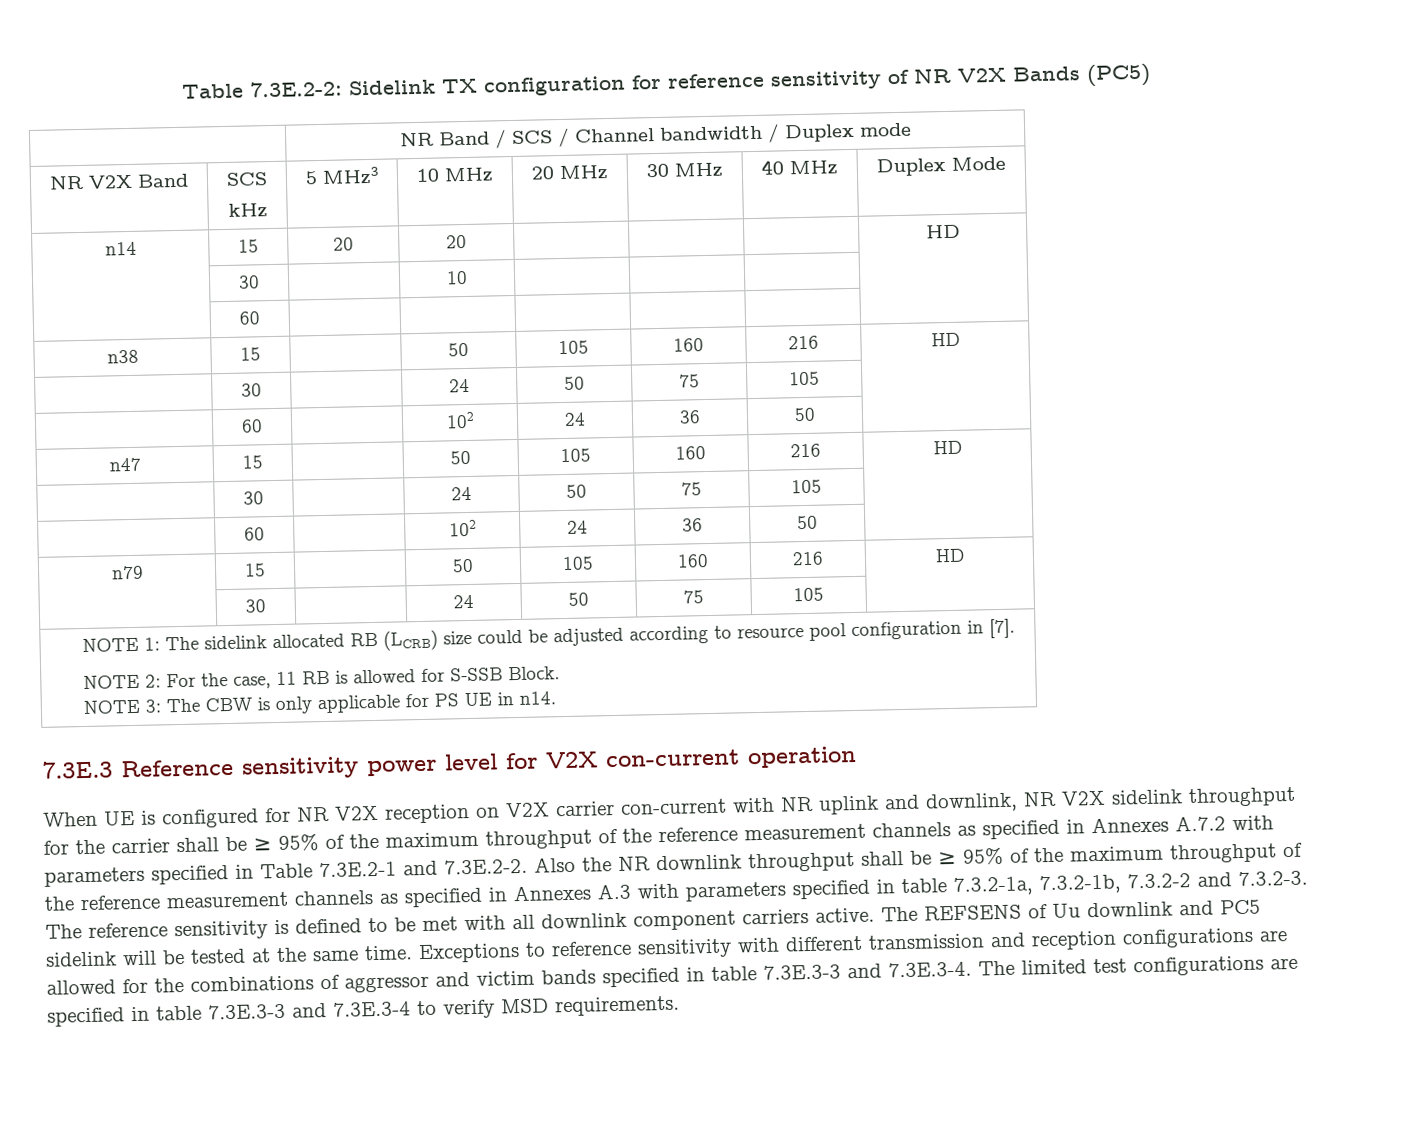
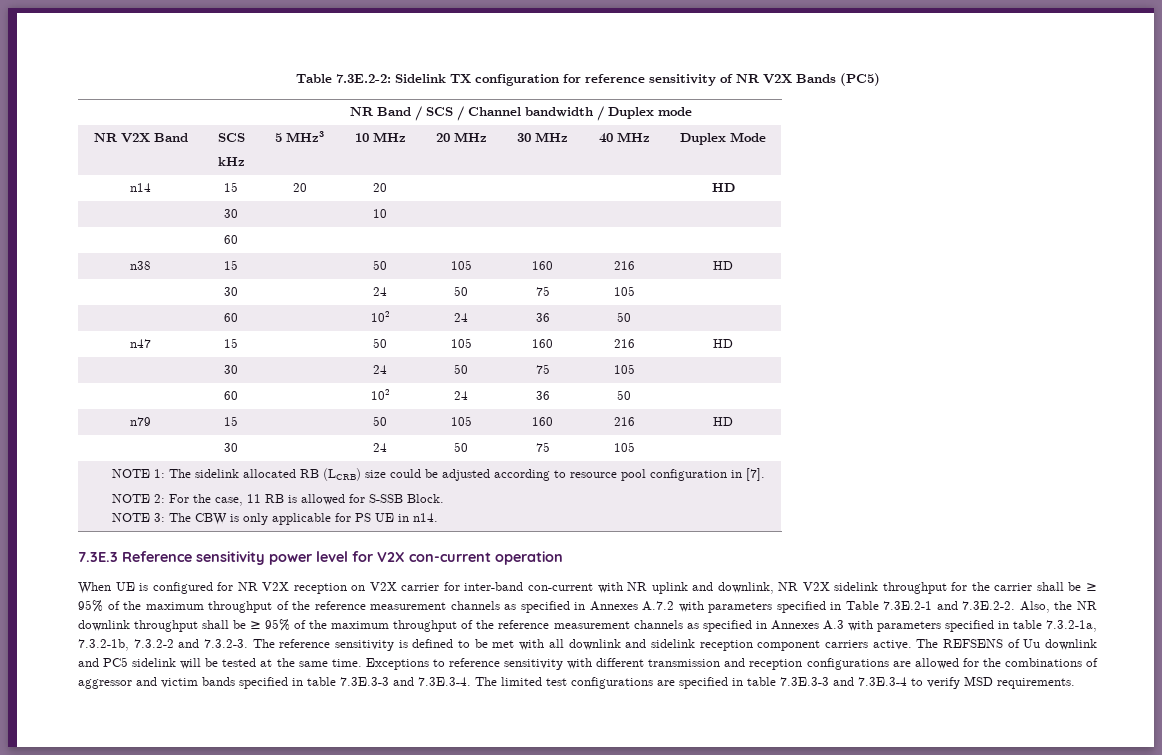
- When UE is configured for NR V2X reception on V2X carrier con-current with NR uplink and downlink, NR V2X sidelink throughput for the carrier shall be ≥ 95% of the maximum throughput of the reference measurement channels as specified in Annexes A.7.2 with parameters specified in Table 7.3E.2-1 and 7.3E.2-2. Also the NR downlink throughput shall be ≥ 95% of the maximum throughput of the reference measurement channels as specified in Annexes A.3 with parameters specified in table 7.3.2-1a, 7.3.2-1b, 7.3.2-2 and 7.3.2-3. The reference sensitivity is defined to be met with all downlink component carriers active.
+ When UE is configured for NR V2X reception on V2X carrier for inter-band con-current with NR uplink and downlink, NR V2X sidelink throughput for the carrier shall be ≥ 95% of the maximum throughput of the reference measurement channels as specified in Annexes A.7.2 with parameters specified in Table 7.3E.2-1 and 7.3E.2-2. Also, the NR downlink throughput shall be ≥ 95% of the maximum throughput of the reference measurement channels as specified in Annexes A.3 with parameters specified in table 7.3.2-1a, 7.3.2-1b, 7.3.2-2 and 7.3.2-3. The reference sensitivity is defined to be met with all downlink and sidelink reception component carriers active.

